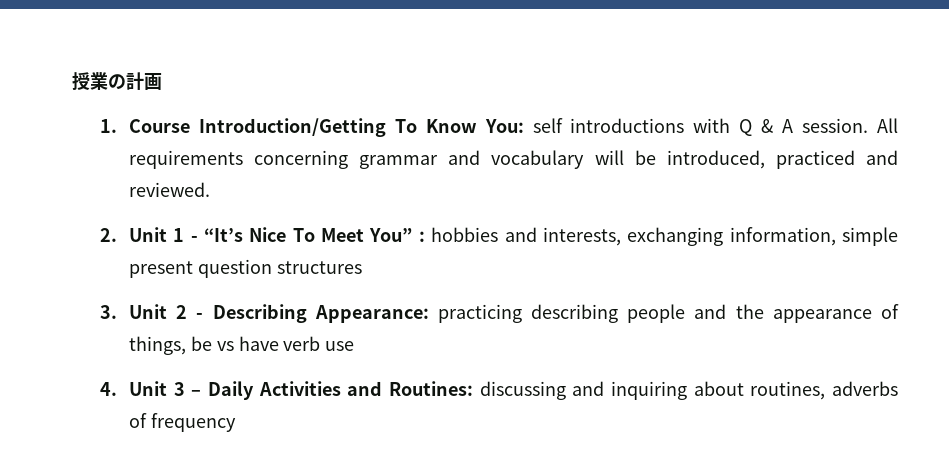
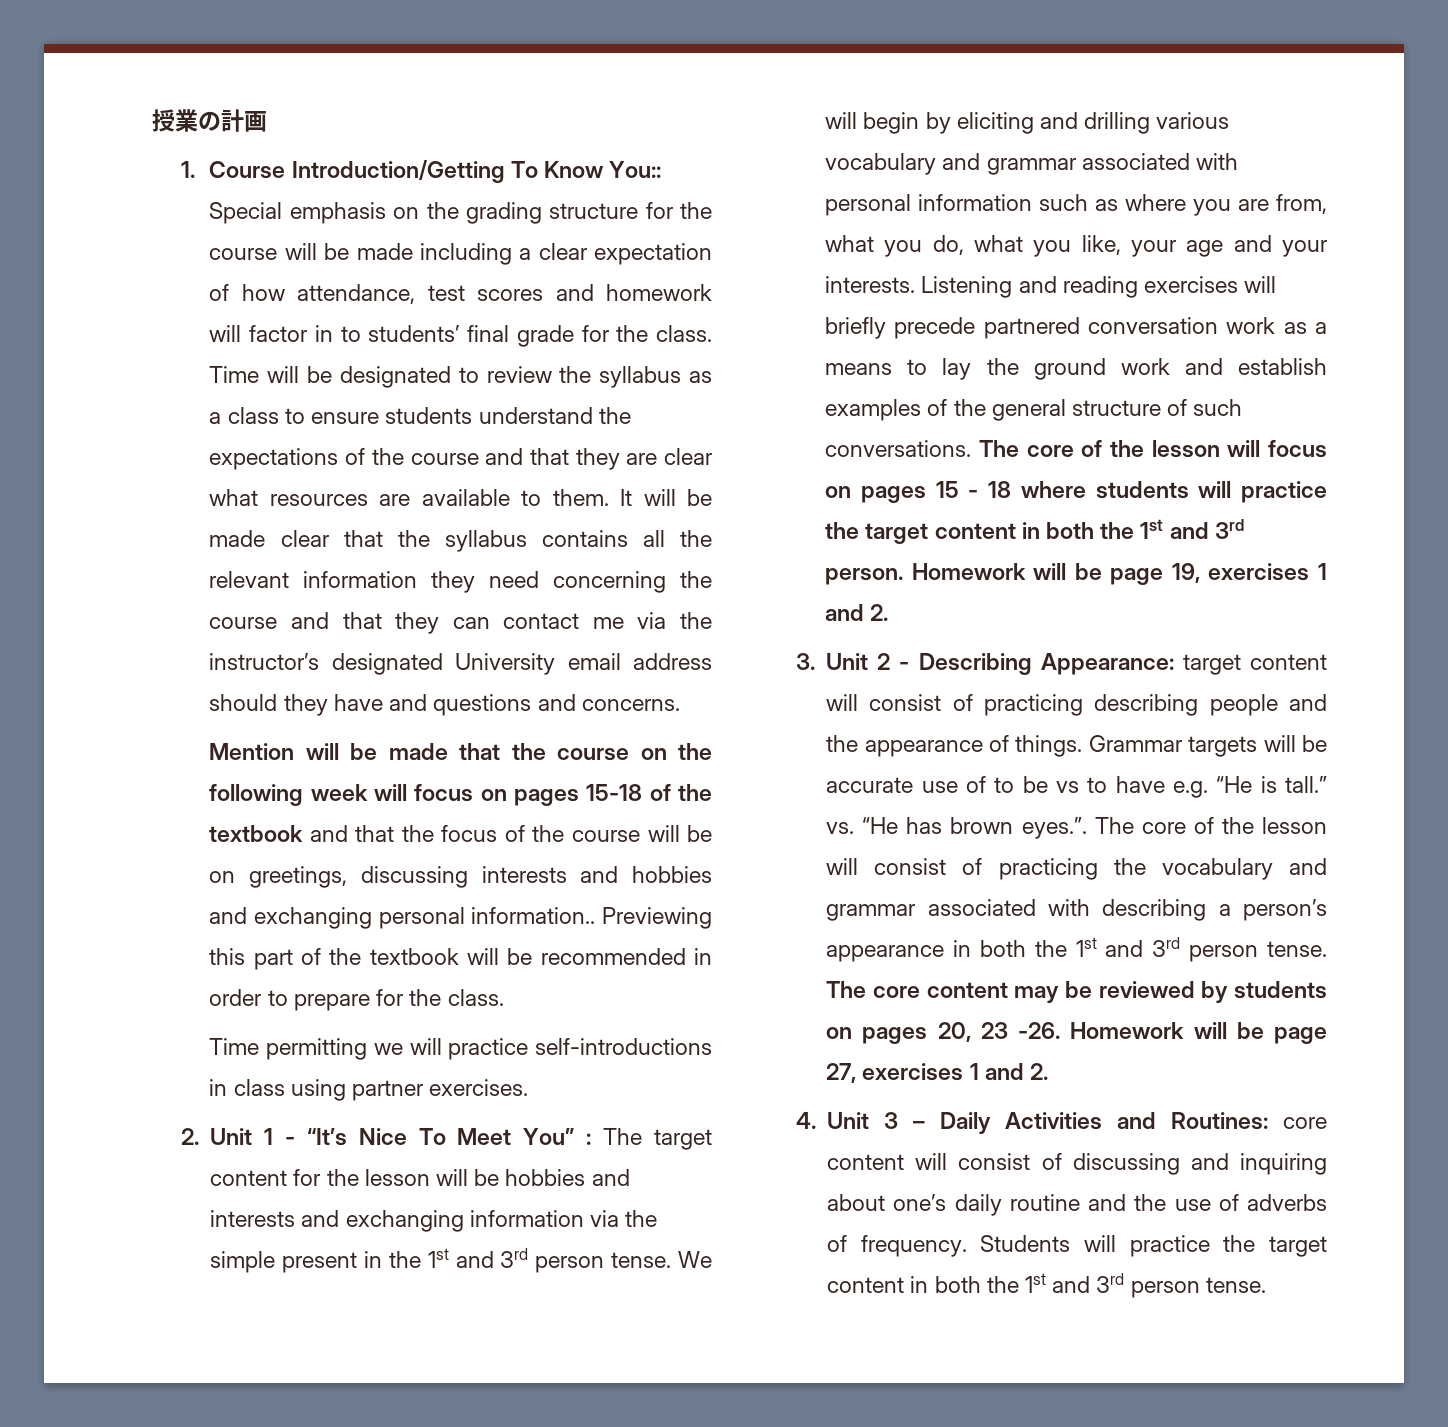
- 1. Course Introduction/Getting To Know You: self introductions with Q & A session. All requirements concerning grammar and vocabulary will be introduced, practiced and reviewed.
+ 1. Course Introduction/Getting To Know You:: Special emphasis on the grading structure for the course will be made including a clear expectation of how attendance, test scores and homework will factor in to students’ final grade for the class. Time will be designated to review the syllabus as a class to ensure students understand the expectations of the course and that they are clear what resources are available to them. It will be made clear that the syllabus contains all the relevant information they need concerning the course and that they can contact me via the instructor’s designated University email address should they have and questions and concerns.
+ Mention will be made that the course on the following week will focus on pages 15-18 of the textbook and that the focus of the course will be on greetings, discussing interests and hobbies and exchanging personal information.. Previewing this part of the textbook will be recommended in order to prepare for the class.
+ Time permitting we will practice self-introductions in class using partner exercises.
- 2. Unit 1 - “It’s Nice To Meet You” : hobbies and interests, exchanging information, simple present question structures
+ 2. Unit 1 - “It’s Nice To Meet You” : The target content for the lesson will be hobbies and interests and exchanging information via the simple present in the 1st and 3rd person tense. We will begin by eliciting and drilling various vocabulary and grammar associated with personal information such as where you are from, what you do, what you like, your age and your interests. Listening and reading exercises will briefly precede partnered conversation work as a means to lay the ground work and establish examples of the general structure of such conversations. The core of the lesson will focus on pages 15 - 18 where students will practice the target content in both the 1st and 3rd person. Homework will be page 19, exercises 1 and 2.
- 3. Unit 2 - Describing Appearance: practicing describing people and the appearance of things, be vs have verb use
+ 3. Unit 2 - Describing Appearance: target content will consist of practicing describing people and the appearance of things. Grammar targets will be accurate use of to be vs to have e.g. “He is tall.” vs. “He has brown eyes.”. The core of the lesson will consist of practicing the vocabulary and grammar associated with describing a person’s appearance in both the 1st and 3rd person tense. The core content may be reviewed by students on pages 20, 23 -26. Homework will be page 27, exercises 1 and 2.
- 4. Unit 3 – Daily Activities and Routines: discussing and inquiring about routines, adverbs of frequency
+ 4. Unit 3 – Daily Activities and Routines: core content will consist of discussing and inquiring about one’s daily routine and the use of adverbs of frequency. Students will practice the target content in both the 1st and 3rd person tense.

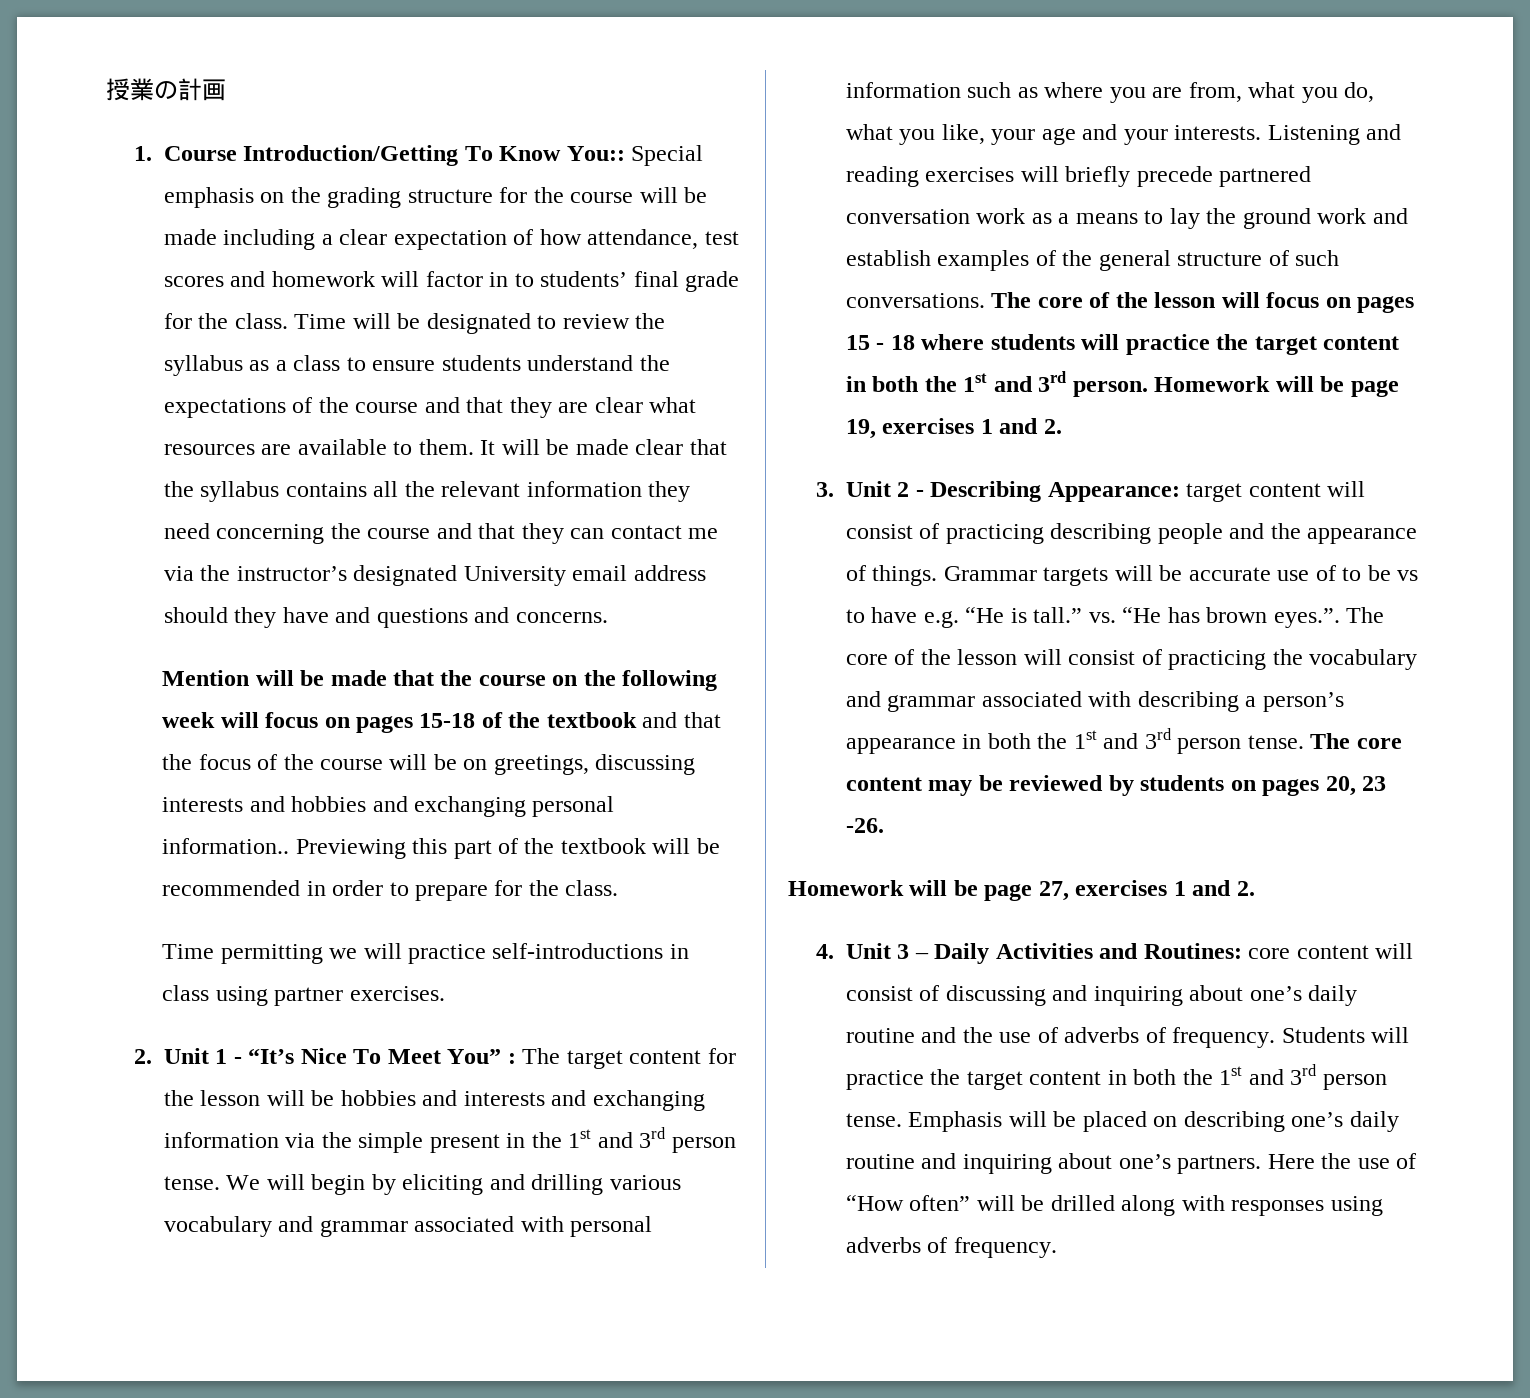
- The core content may be reviewed by students on pages 20, 23 -26. Homework will be page 27, exercises 1 and 2.
+ The core content may be reviewed by students on pages 20, 23 -26.
+ Homework will be page 27, exercises 1 and 2.
+ Emphasis will be placed on describing one’s daily routine and inquiring about one’s partners. Here the use of “How often” will be drilled along with responses using adverbs of frequency.

